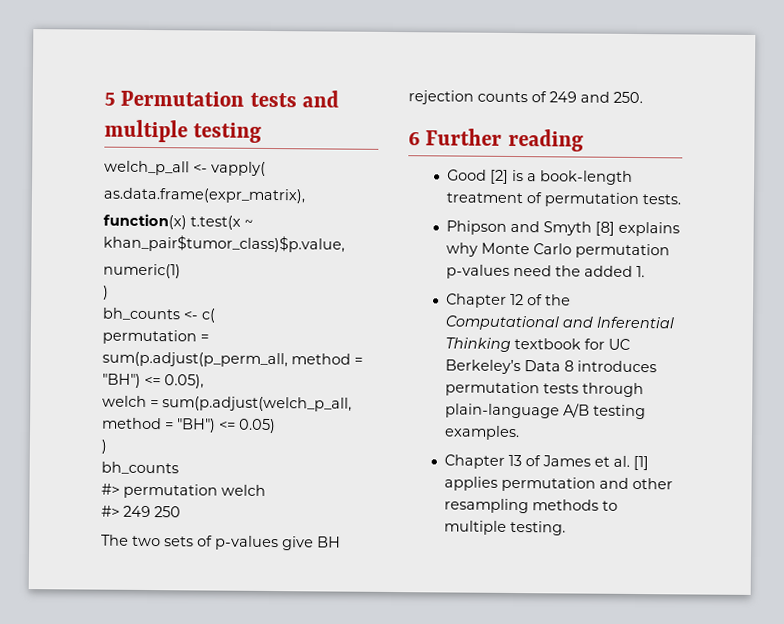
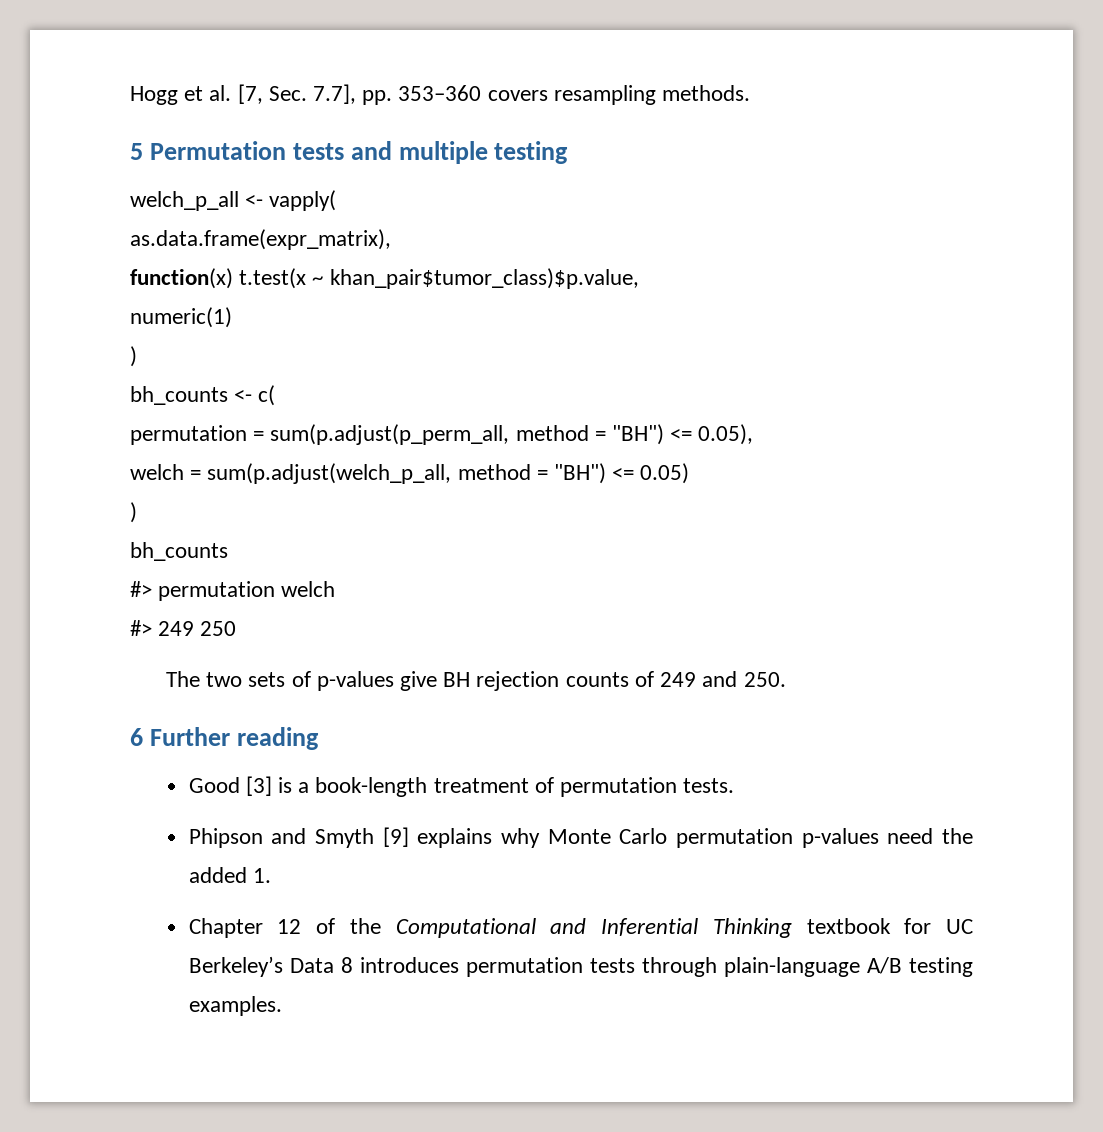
+ Hogg et al. [7, Sec. 7.7], pp. 353–360 covers resampling methods.
- Good [2] is a book-length treatment of permutation tests.
+ Good [3] is a book-length treatment of permutation tests.
- Phipson and Smyth [8] explains why Monte Carlo permutation p-values need the added 1.
+ Phipson and Smyth [9] explains why Monte Carlo permutation p-values need the added 1.
- Chapter 13 of James et al. [1] applies permutation and other resampling methods to multiple testing.

